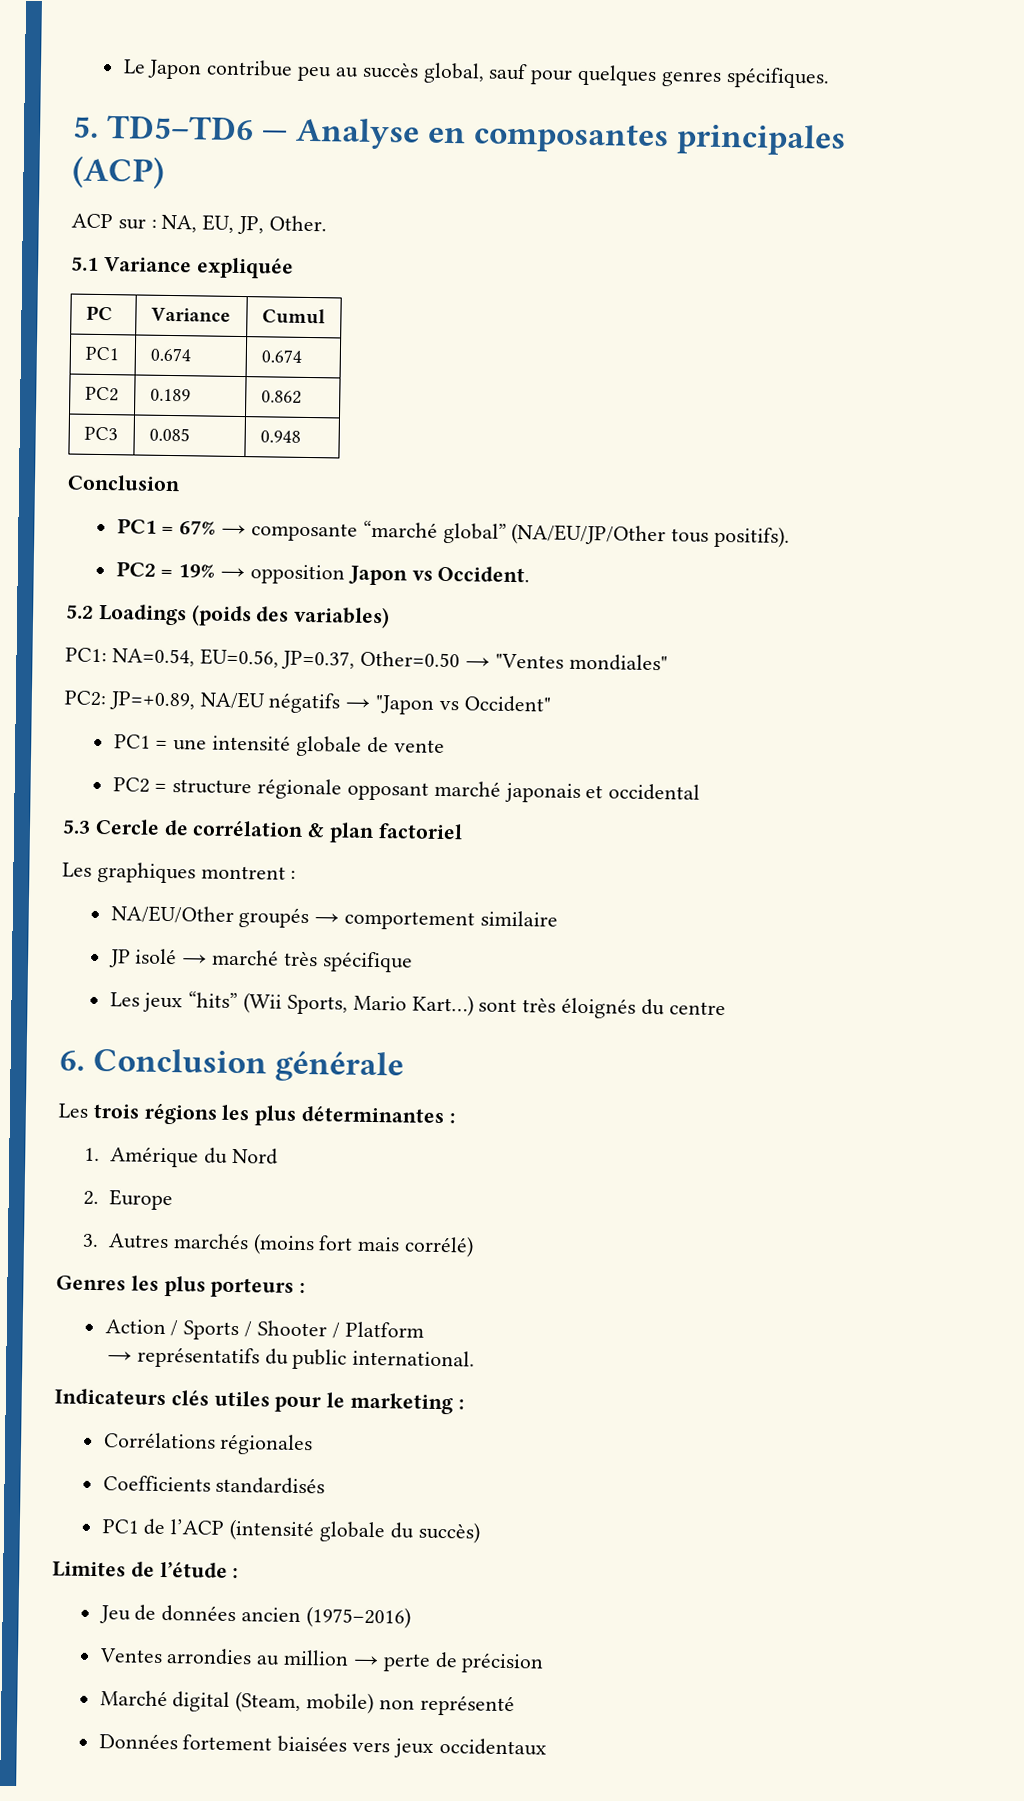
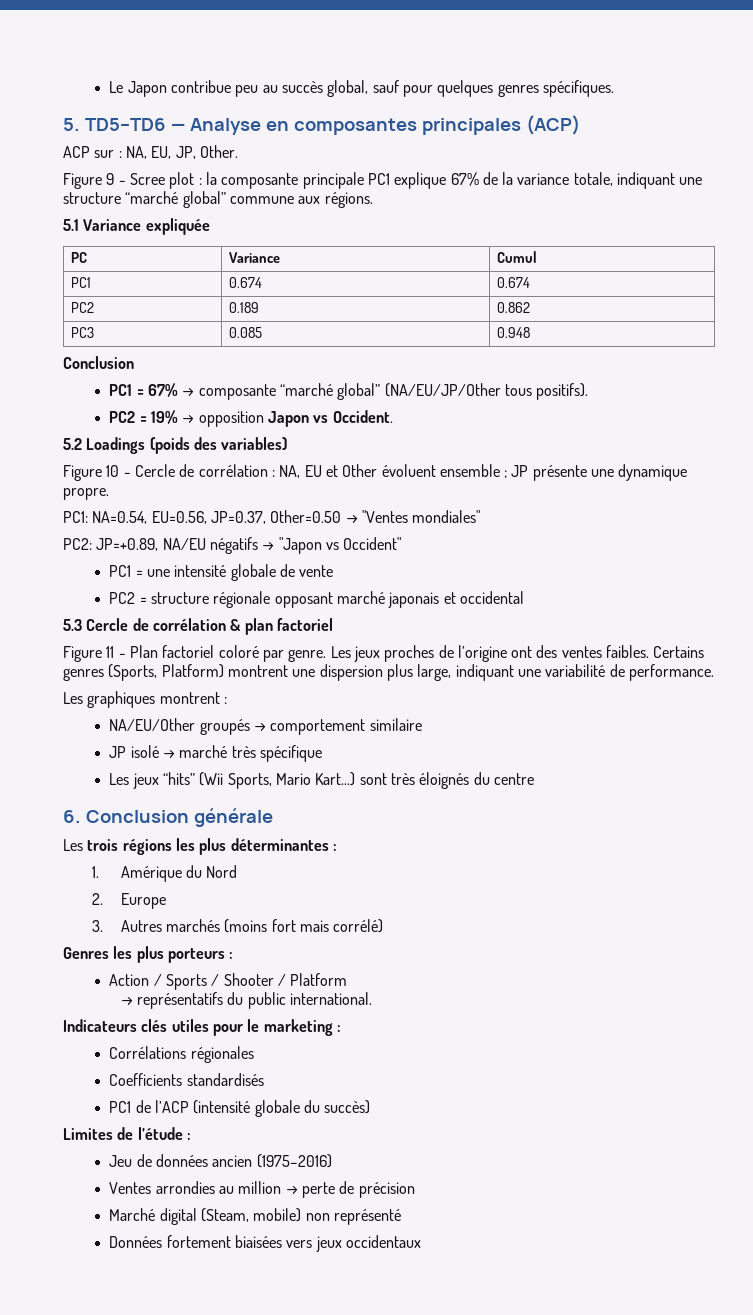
+ Figure 9 - Scree plot : la composante principale PC1 explique 67% de la variance totale, indiquant une structure “marché global” commune aux régions.
+ Figure 10 - Cercle de corrélation : NA, EU et Other évoluent ensemble ; JP présente une dynamique propre.
+ Figure 11 - Plan factoriel coloré par genre. Les jeux proches de l’origine ont des ventes faibles. Certains genres (Sports, Platform) montrent une dispersion plus large, indiquant une variabilité de performance.

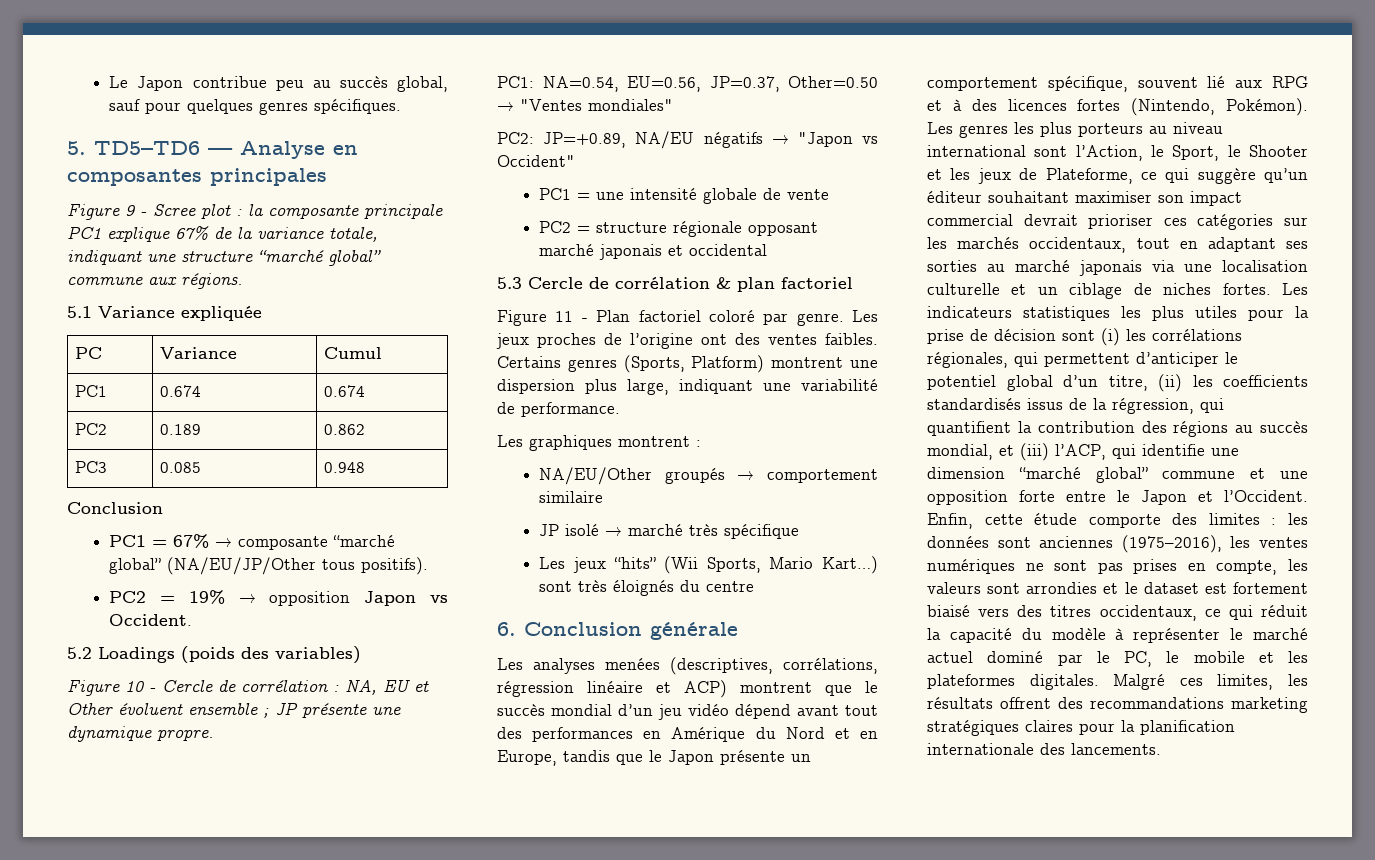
- 5. TD5–TD6 — Analyse en composantes principales (ACP)
- ACP sur : NA, EU, JP, Other.
+ 5. TD5–TD6 — Analyse en composantes principales
- Les trois régions les plus déterminantes :
- 1. Amérique du Nord
- 2. Europe
- 3. Autres marchés (moins fort mais corrélé)
- Genres les plus porteurs :
- Action / Sports / Shooter / Platform
- → représentatifs du public international.
- Indicateurs clés utiles pour le marketing :
- Corrélations régionales
- Coefficients standardisés
- PC1 de l’ACP (intensité globale du succès)
- Limites de l’étude :
- Jeu de données ancien (1975–2016)
- Ventes arrondies au million → perte de précision
- Marché digital (Steam, mobile) non représenté
- Données fortement biaisées vers jeux occidentaux
+ Les analyses menées (descriptives, corrélations, régression linéaire et ACP) montrent que le succès mondial d’un jeu vidéo dépend avant tout des performances en Amérique du Nord et en Europe, tandis que le Japon présente un comportement spécifique, souvent lié aux RPG et à des licences fortes (Nintendo, Pokémon). Les genres les plus porteurs au niveau international sont l’Action, le Sport, le Shooter et les jeux de Plateforme, ce qui suggère qu’un éditeur souhaitant maximiser son impact commercial devrait prioriser ces catégories sur les marchés occidentaux, tout en adaptant ses sorties au marché japonais via une localisation culturelle et un ciblage de niches fortes. Les indicateurs statistiques les plus utiles pour la prise de décision sont (i) les corrélations régionales, qui permettent d’anticiper le potentiel global d’un titre, (ii) les coefficients standardisés issus de la régression, qui quantifient la contribution des régions au succès mondial, et (iii) l’ACP, qui identifie une dimension “marché global” commune et une opposition forte entre le Japon et l’Occident. Enfin, cette étude comporte des limites : les données sont anciennes (1975–2016), les ventes numériques ne sont pas prises en compte, les valeurs sont arrondies et le dataset est fortement biaisé vers des titres occidentaux, ce qui réduit la capacité du modèle à représenter le marché actuel dominé par le PC, le mobile et les plateformes digitales. Malgré ces limites, les résultats offrent des recommandations marketing stratégiques claires pour la planification internationale des lancements.

